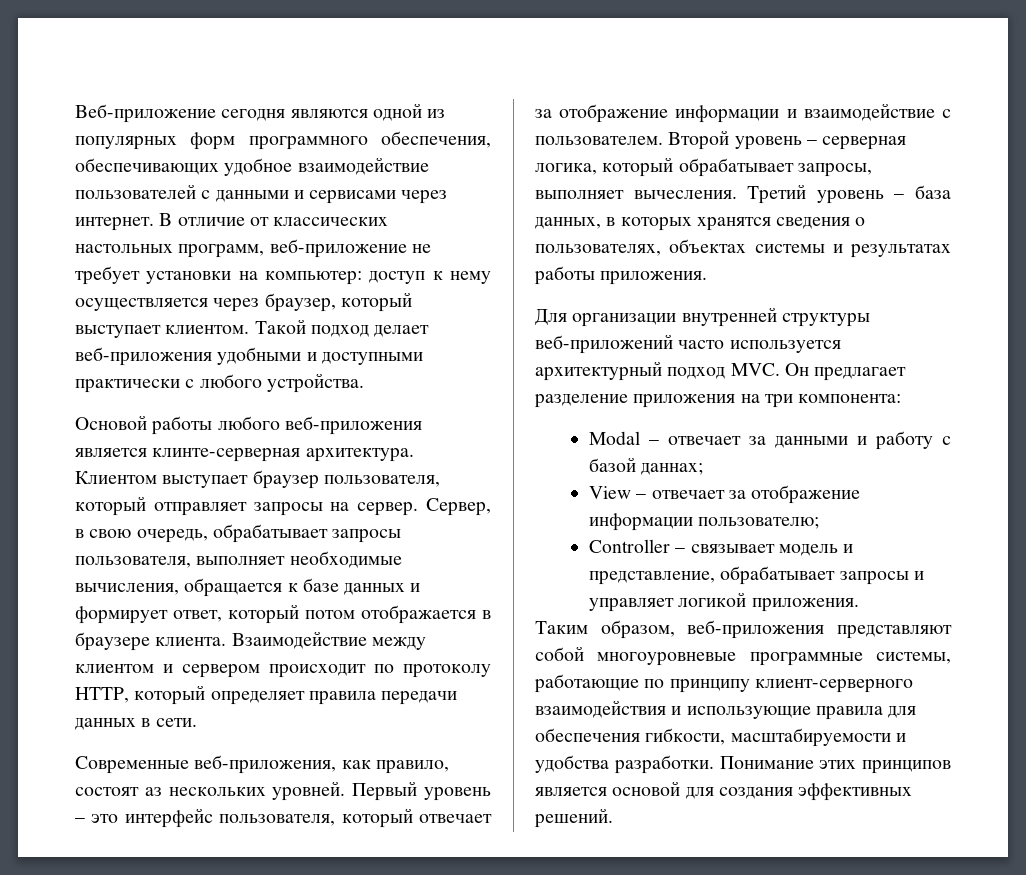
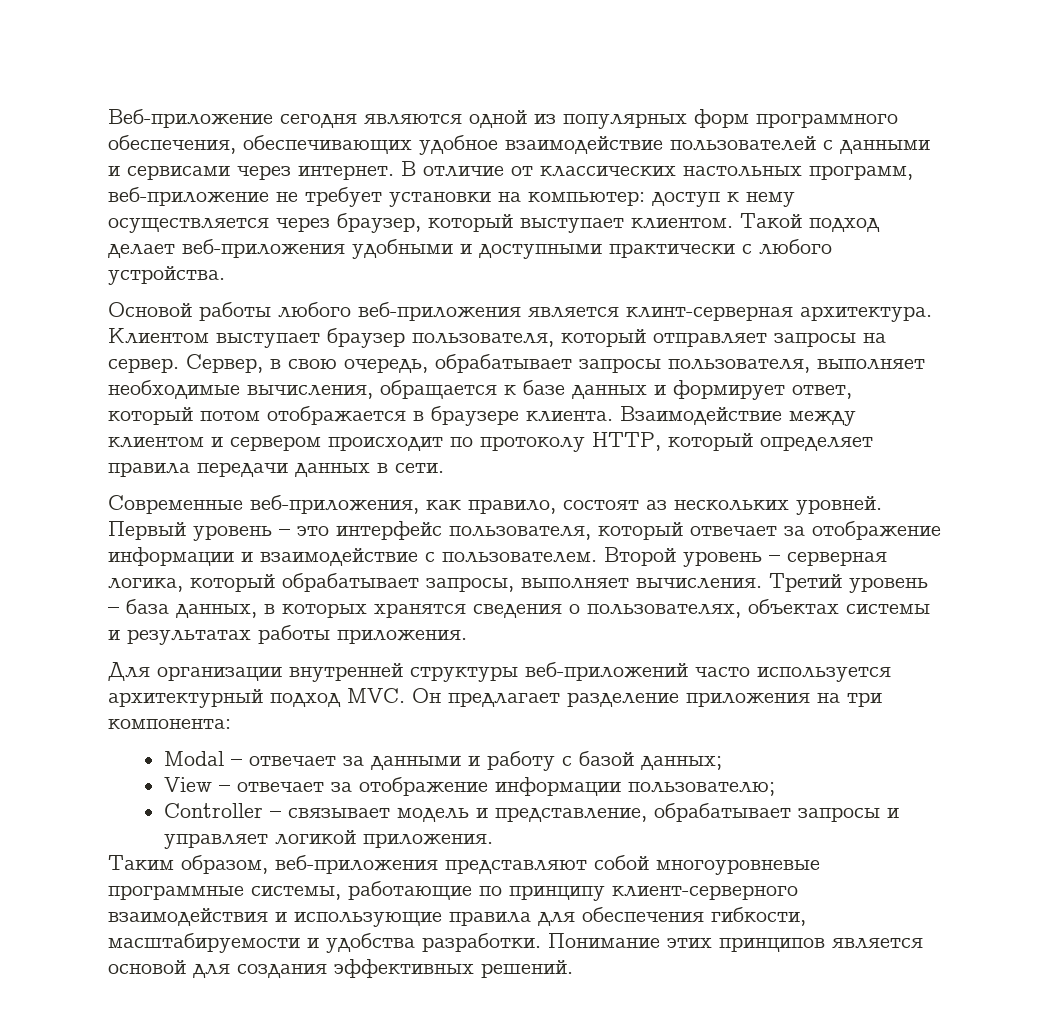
- Основой работы любого веб-приложения является клинте-серверная архитектура.
+ Основой работы любого веб-приложения является клинт-серверная архитектура.
- Второй уровень – серверная логика, который обрабатывает запросы, выполняет вычесления.
+ Второй уровень – серверная логика, который обрабатывает запросы, выполняет вычисления.
- Modal – отвечает за данными и работу с базой даннах;
+ Modal – отвечает за данными и работу с базой данных;

